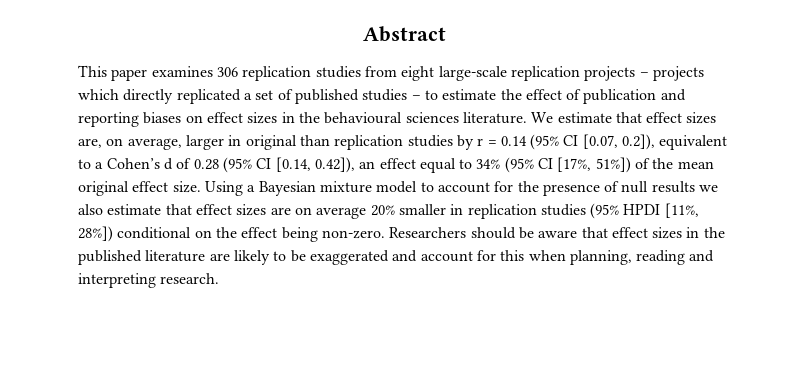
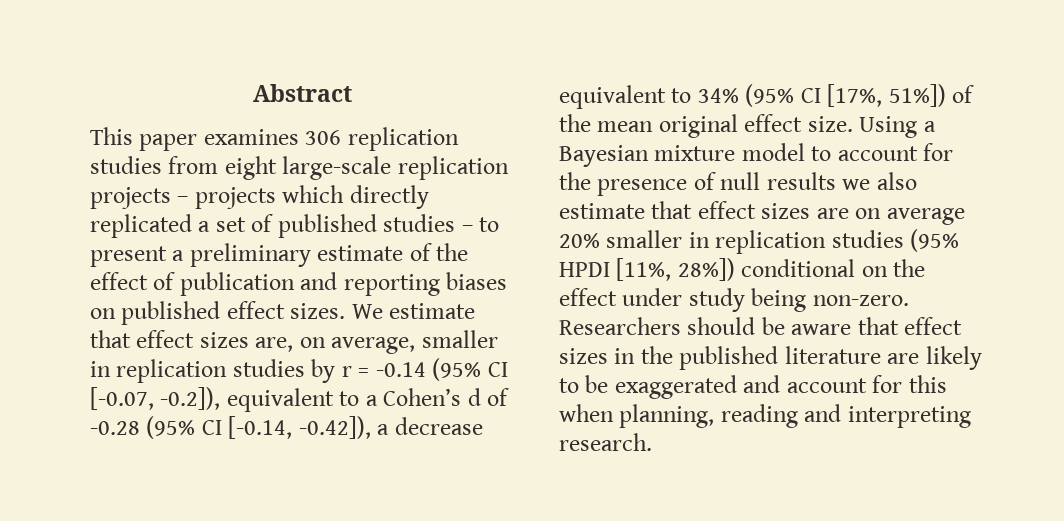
- This paper examines 306 replication studies from eight large-scale replication projects – projects which directly replicated a set of published studies – to estimate the effect of publication and reporting biases on effect sizes in the behavioural sciences literature.
+ This paper examines 306 replication studies from eight large-scale replication projects – projects which directly replicated a set of published studies – to present a preliminary estimate of the effect of publication and reporting biases on published effect sizes.
- We estimate that effect sizes are, on average, larger in original than replication studies by r = 0.14 (95% CI [0.07, 0.2]), equivalent to a Cohen’s d of 0.28 (95% CI [0.14, 0.42]), an effect equal to 34% (95% CI [17%, 51%]) of the mean original effect size.
+ We estimate that effect sizes are, on average, smaller in replication studies by r = -0.14 (95% CI [-0.07, -0.2]), equivalent to a Cohen’s d of -0.28 (95% CI [-0.14, -0.42]), a decrease equivalent to 34% (95% CI [17%, 51%]) of the mean original effect size.
- Using a Bayesian mixture model to account for the presence of null results we also estimate that effect sizes are on average 20% smaller in replication studies (95% HPDI [11%, 28%]) conditional on the effect being non-zero.
+ Using a Bayesian mixture model to account for the presence of null results we also estimate that effect sizes are on average 20% smaller in replication studies (95% HPDI [11%, 28%]) conditional on the effect under study being non-zero.

